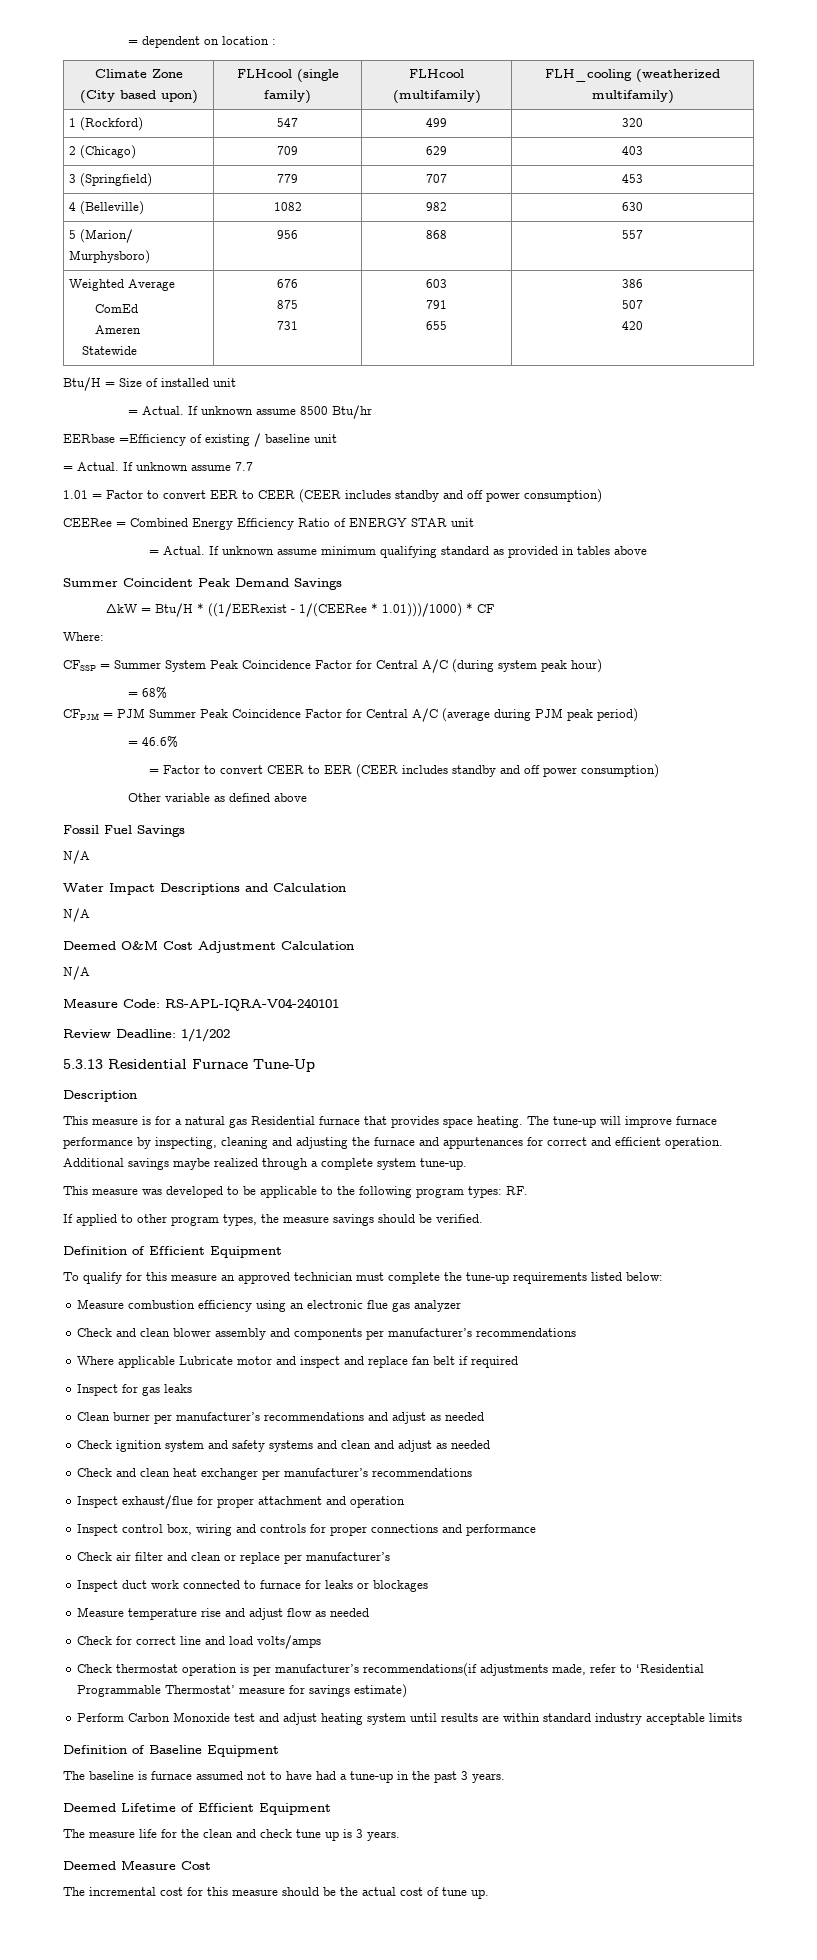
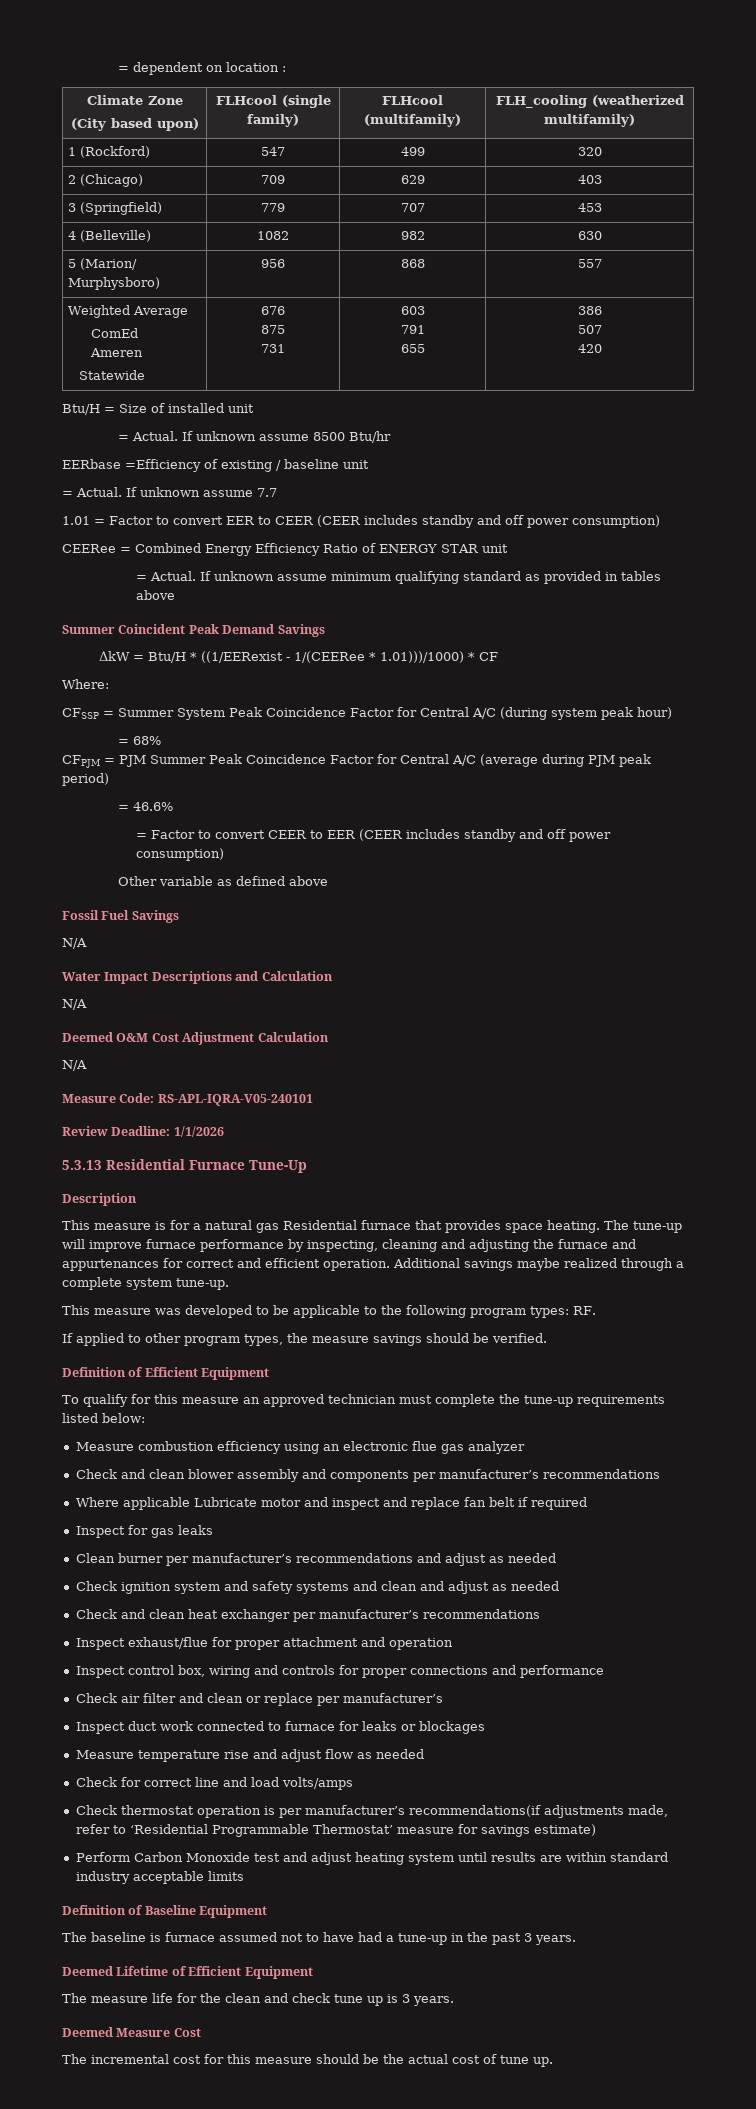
- Measure Code: RS-APL-IQRA-V04-240101
+ Measure Code: RS-APL-IQRA-V05-240101
- Review Deadline: 1/1/202
+ Review Deadline: 1/1/2026

